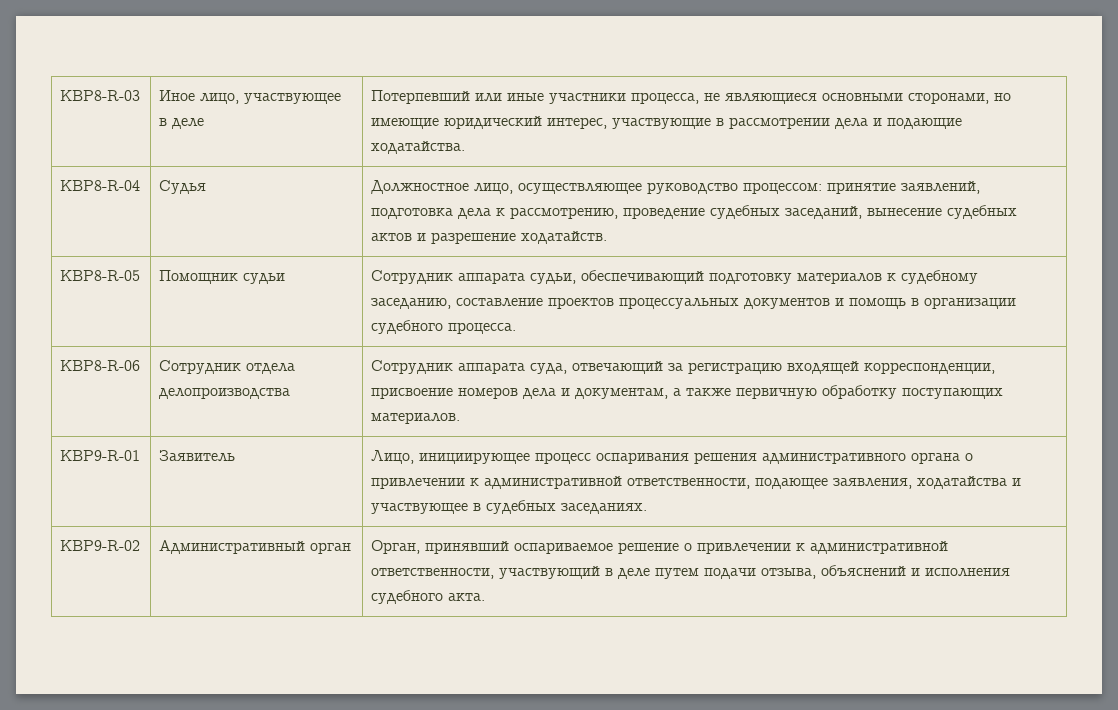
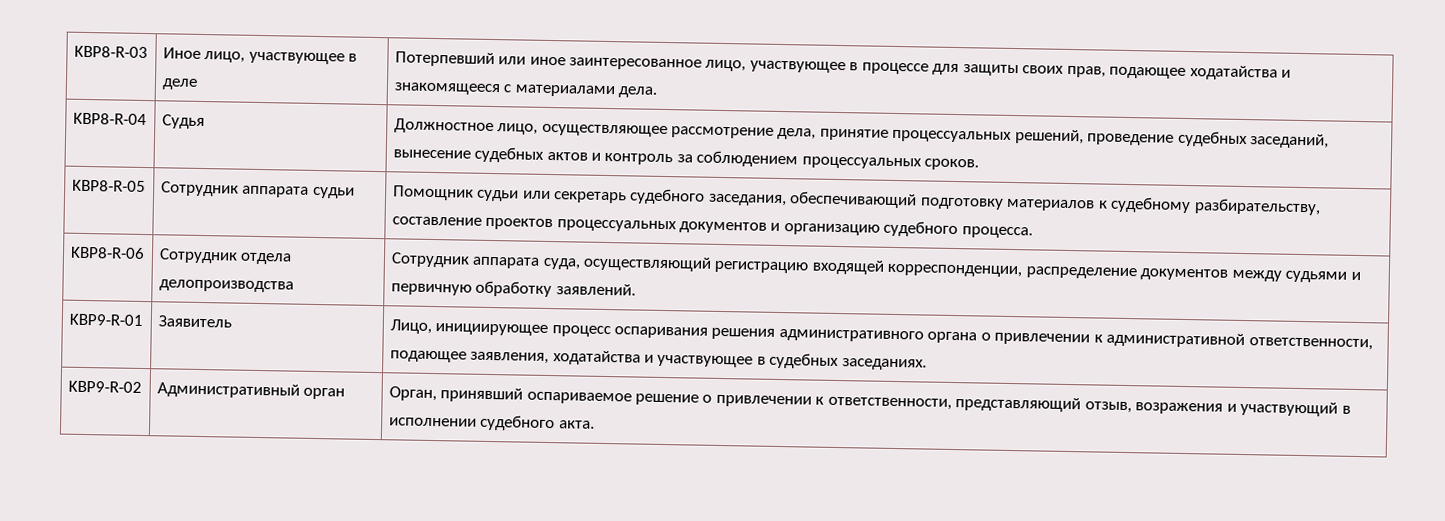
- KBP8-R-03 | Иное лицо, участвующее в деле | Потерпевший или иные участники процесса, не являющиеся основными сторонами, но имеющие юридический интерес, участвующие в рассмотрении дела и подающие ходатайства.
+ KBP8-R-03 | Иное лицо, участвующее в деле | Потерпевший или иное заинтересованное лицо, участвующее в процессе для защиты своих прав, подающее ходатайства и знакомящееся с материалами дела.
- KBP8-R-04 | Судья | Должностное лицо, осуществляющее руководство процессом: принятие заявлений, подготовка дела к рассмотрению, проведение судебных заседаний, вынесение судебных актов и разрешение ходатайств.
- KBP8-R-05 | Помощник судьи | Сотрудник аппарата судьи, обеспечивающий подготовку материалов к судебному заседанию, составление проектов процессуальных документов и помощь в организации судебного процесса.
+ KBP8-R-04 | Судья | Должностное лицо, осуществляющее рассмотрение дела, принятие процессуальных решений, проведение судебных заседаний, вынесение судебных актов и контроль за соблюдением процессуальных сроков.
+ KBP8-R-05 | Сотрудник аппарата судьи | Помощник судьи или секретарь судебного заседания, обеспечивающий подготовку материалов к судебному разбирательству, составление проектов процессуальных документов и организацию судебного процесса.
- KBP8-R-06 | Сотрудник отдела делопроизводства | Сотрудник аппарата суда, отвечающий за регистрацию входящей корреспонденции, присвоение номеров дела и документам, а также первичную обработку поступающих материалов.
+ KBP8-R-06 | Сотрудник отдела делопроизводства | Сотрудник аппарата суда, осуществляющий регистрацию входящей корреспонденции, распределение документов между судьями и первичную обработку заявлений.
- KBP9-R-02 | Административный орган | Орган, принявший оспариваемое решение о привлечении к административной ответственности, участвующий в деле путем подачи отзыва, объяснений и исполнения судебного акта.
+ KBP9-R-02 | Административный орган | Орган, принявший оспариваемое решение о привлечении к ответственности, представляющий отзыв, возражения и участвующий в исполнении судебного акта.

